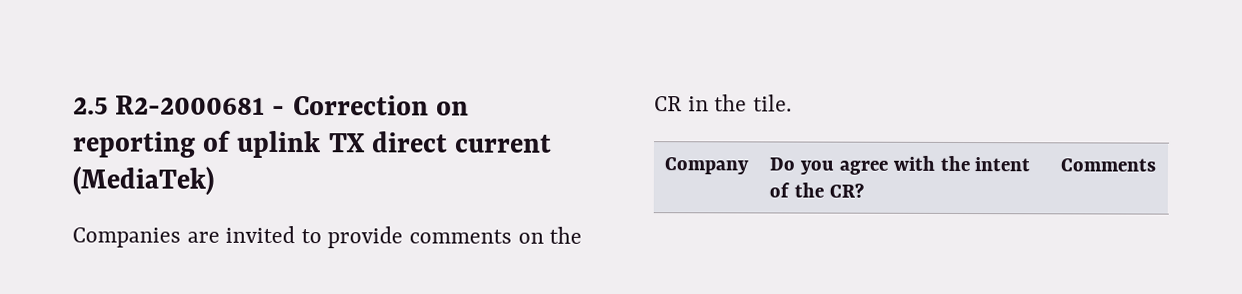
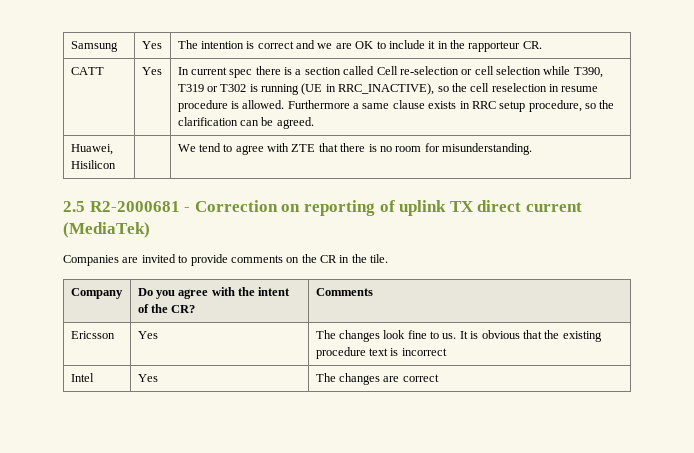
+ Samsung | Yes | The intention is correct and we are OK to include it in the rapporteur CR.
+ CATT | Yes | In current spec there is a section called Cell re-selection or cell selection while T390, T319 or T302 is running (UE in RRC_INACTIVE), so the cell reselection in resume procedure is allowed. Furthermore a same clause exists in RRC setup procedure, so the clarification can be agreed.
+ Huawei, Hisilicon | | We tend to agree with ZTE that there is no room for misunderstanding.
+ Ericsson | Yes | The changes look fine to us. It is obvious that the existing procedure text is incorrect
+ Intel | Yes | The changes are correct

